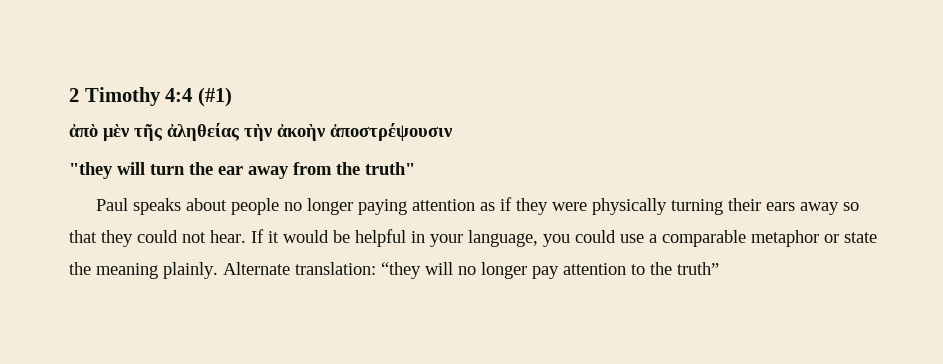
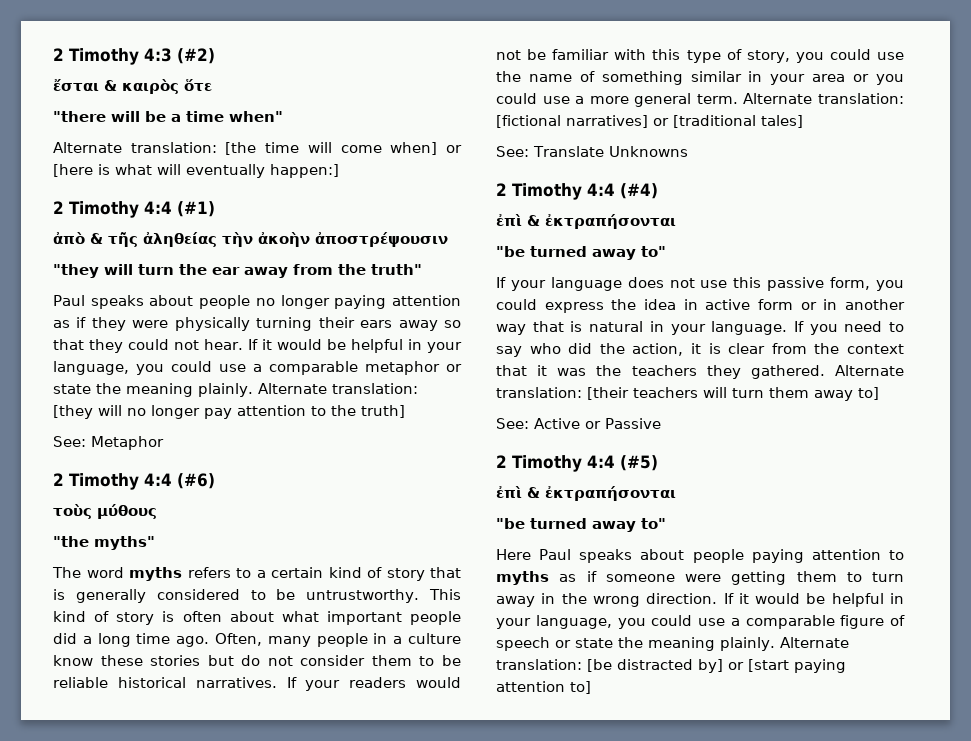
+ 2 Timothy 4:3 (#2)
+ ἔσται & καιρὸς ὅτε
+ "there will be a time when"
+ Alternate translation: [the time will come when] or [here is what will eventually happen:]
- ἀπὸ μὲν τῆς ἀληθείας τὴν ἀκοὴν ἀποστρέψουσιν
+ ἀπὸ & τῆς ἀληθείας τὴν ἀκοὴν ἀποστρέψουσιν
- Alternate translation: “they will no longer pay attention to the truth”
+ Alternate translation: [they will no longer pay attention to the truth]
+ See: Metaphor
+ 2 Timothy 4:4 (#6)
+ τοὺς μύθους
+ "the myths"
+ The word myths refers to a certain kind of story that is generally considered to be untrustworthy. This kind of story is often about what important people did a long time ago. Often, many people in a culture know these stories but do not consider them to be reliable historical narratives. If your readers would not be familiar with this type of story, you could use the name of something similar in your area or you could use a more general term. Alternate translation: [fictional narratives] or [traditional tales]
+ See: Translate Unknowns
+ 2 Timothy 4:4 (#4)
+ ἐπὶ & ἐκτραπήσονται
+ "be turned away to"
+ If your language does not use this passive form, you could express the idea in active form or in another way that is natural in your language. If you need to say who did the action, it is clear from the context that it was the teachers they gathered. Alternate translation: [their teachers will turn them away to]
+ See: Active or Passive
+ 2 Timothy 4:4 (#5)
+ ἐπὶ & ἐκτραπήσονται
+ "be turned away to"
+ Here Paul speaks about people paying attention to myths as if someone were getting them to turn away in the wrong direction. If it would be helpful in your language, you could use a comparable figure of speech or state the meaning plainly. Alternate translation: [be distracted by] or [start paying attention to]

